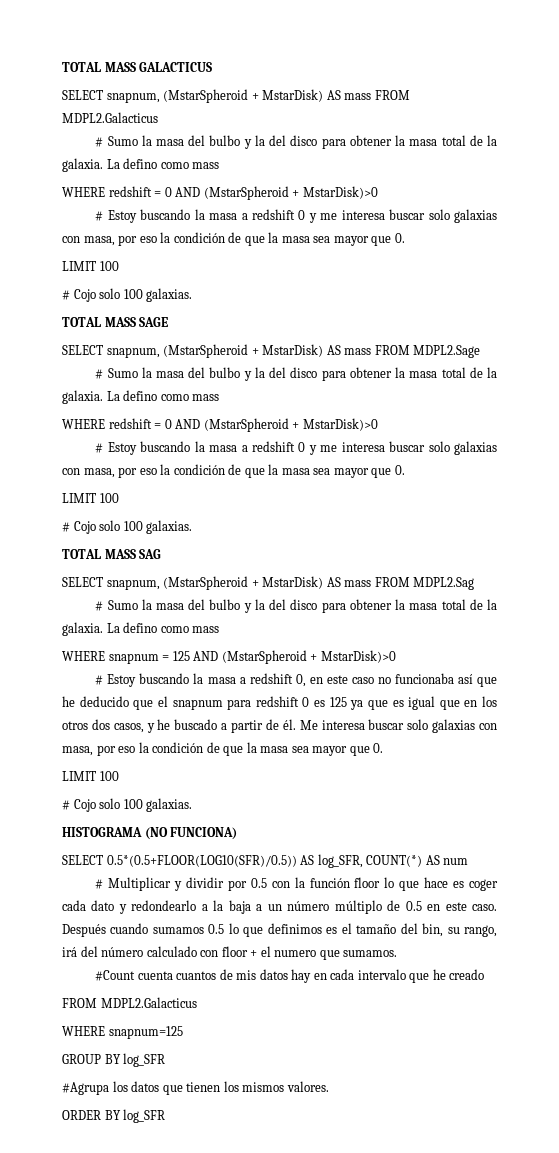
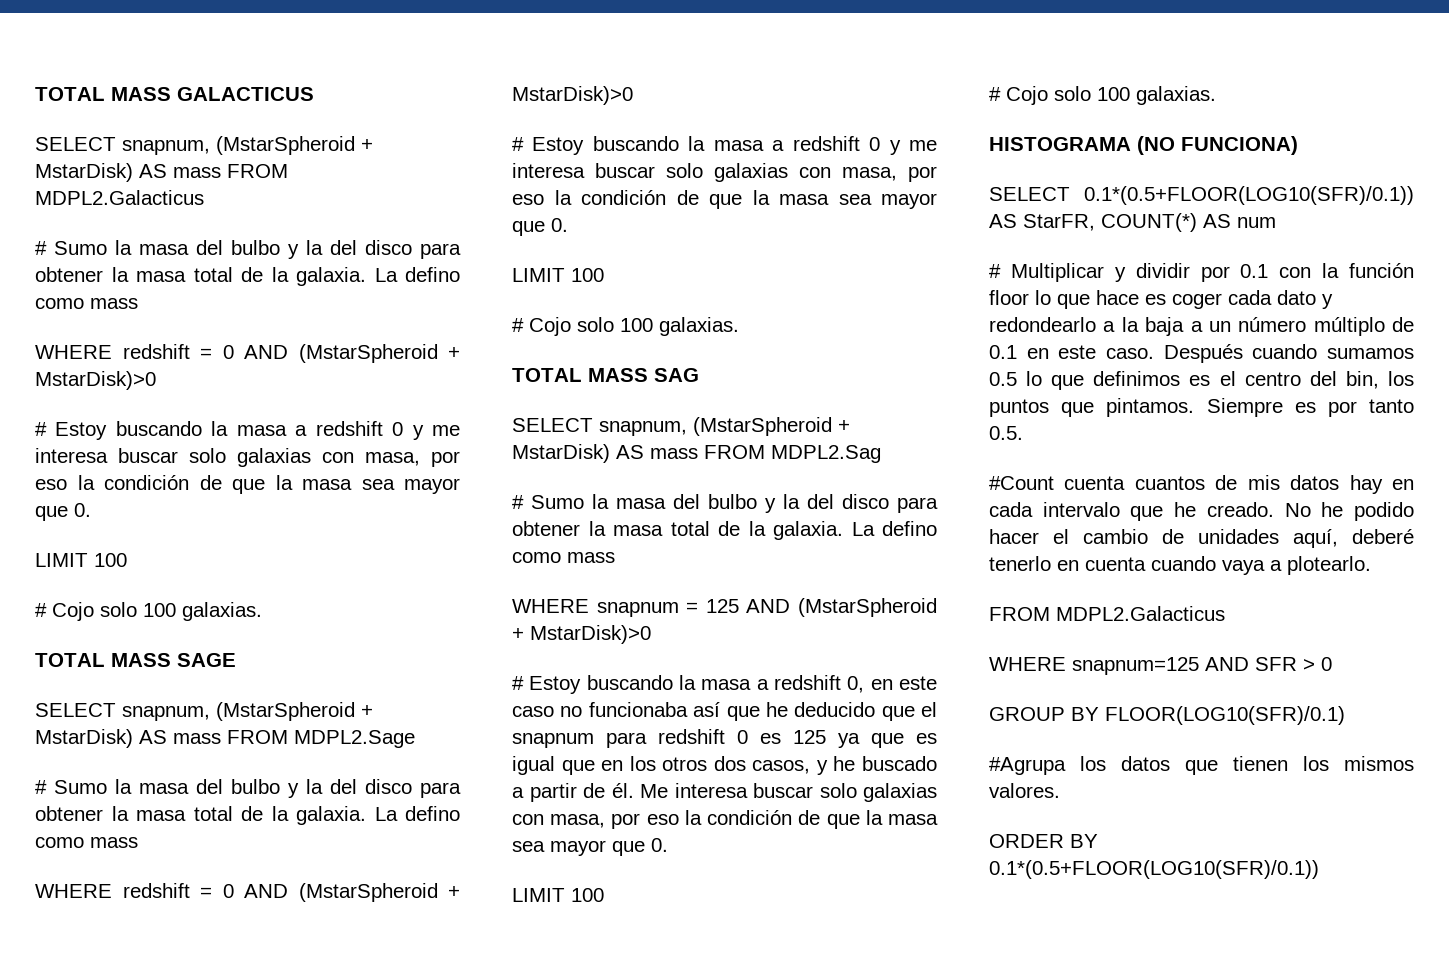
- SELECT 0.5*(0.5+FLOOR(LOG10(SFR)/0.5)) AS log_SFR, COUNT(*) AS num
+ SELECT 0.1*(0.5+FLOOR(LOG10(SFR)/0.1)) AS StarFR, COUNT(*) AS num
- # Multiplicar y dividir por 0.5 con la función floor lo que hace es coger cada dato y redondearlo a la baja a un número múltiplo de 0.5 en este caso.
+ # Multiplicar y dividir por 0.1 con la función floor lo que hace es coger cada dato y redondearlo a la baja a un número múltiplo de 0.1 en este caso.
- Después cuando sumamos 0.5 lo que definimos es el tamaño del bin, su rango, irá del número calculado con floor + el numero que sumamos.
+ Después cuando sumamos 0.5 lo que definimos es el centro del bin, los puntos que pintamos. Siempre es por tanto 0.5.
- #Count cuenta cuantos de mis datos hay en cada intervalo que he creado
+ #Count cuenta cuantos de mis datos hay en cada intervalo que he creado. No he podido hacer el cambio de unidades aquí, deberé tenerlo en cuenta cuando vaya a plotearlo.
- WHERE snapnum=125
+ WHERE snapnum=125 AND SFR > 0
- GROUP BY log_SFR
+ GROUP BY FLOOR(LOG10(SFR)/0.1)
- ORDER BY log_SFR
+ ORDER BY 0.1*(0.5+FLOOR(LOG10(SFR)/0.1))

